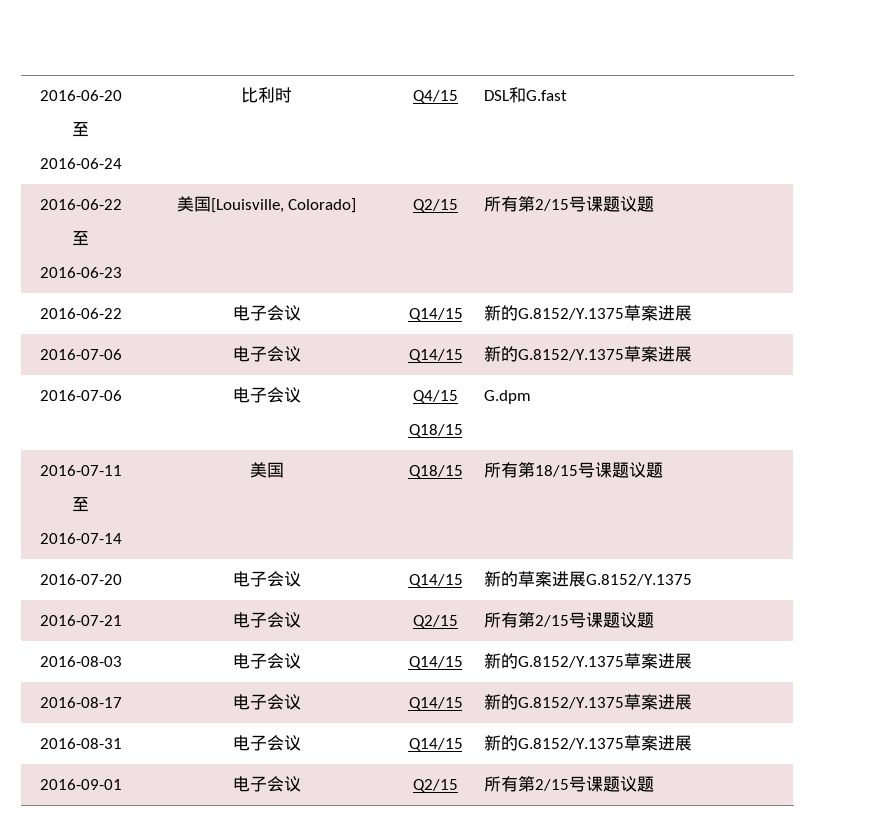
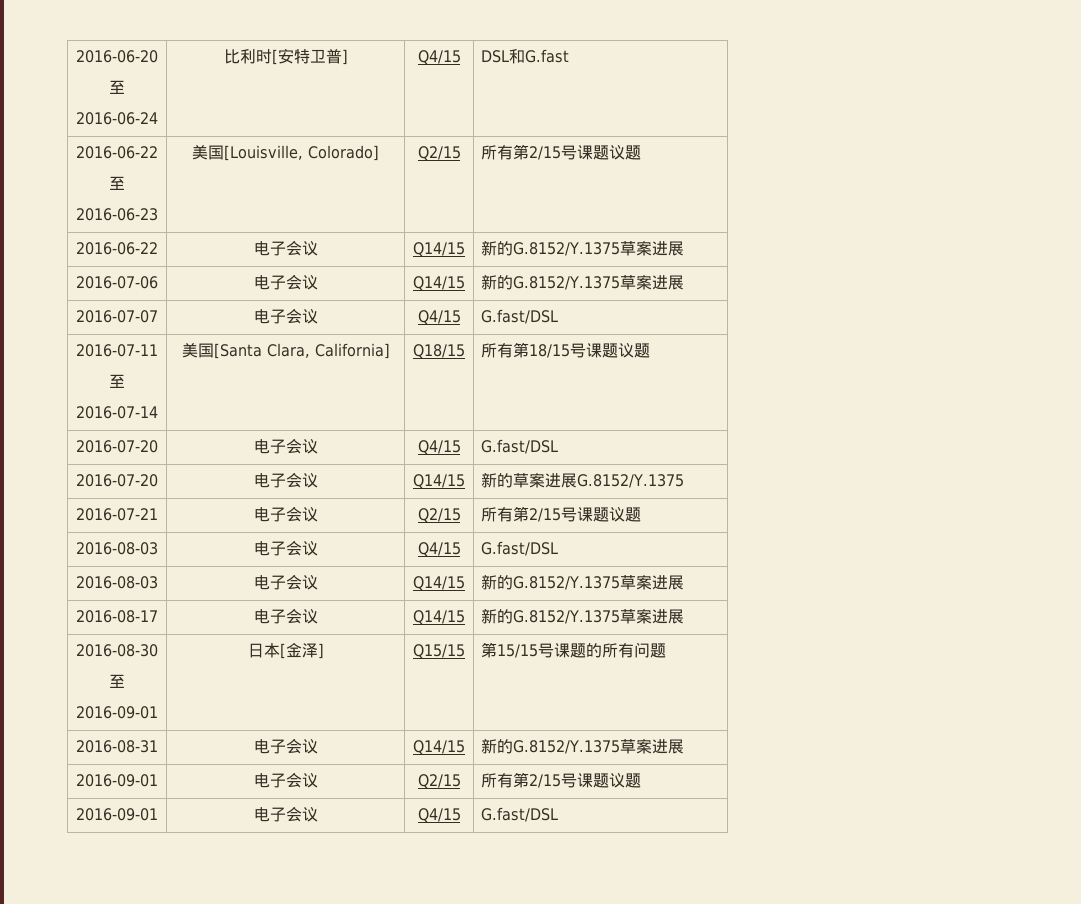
  2016-06-20
  至
- 2016-06-24 | 比利时 | Q4/15 | DSL和G.fast
+ 2016-06-24 | 比利时[安特卫普] | Q4/15 | DSL和G.fast
- 2016-07-06 | 电子会议 | Q4/15
- Q18/15 | G.dpm
+ 2016-07-07 | 电子会议 | Q4/15 | G.fast/DSL
  2016-07-11
  至
- 2016-07-14 | 美国 | Q18/15 | 所有第18/15号课题议题
+ 2016-07-14 | 美国[Santa Clara, California] | Q18/15 | 所有第18/15号课题议题
+ 2016-07-20 | 电子会议 | Q4/15 | G.fast/DSL
+ 2016-08-03 | 电子会议 | Q4/15 | G.fast/DSL
+ 2016-08-30
+ 至
+ 2016-09-01 | 日本[金泽] | Q15/15 | 第15/15号课题的所有问题
+ 2016-09-01 | 电子会议 | Q4/15 | G.fast/DSL

